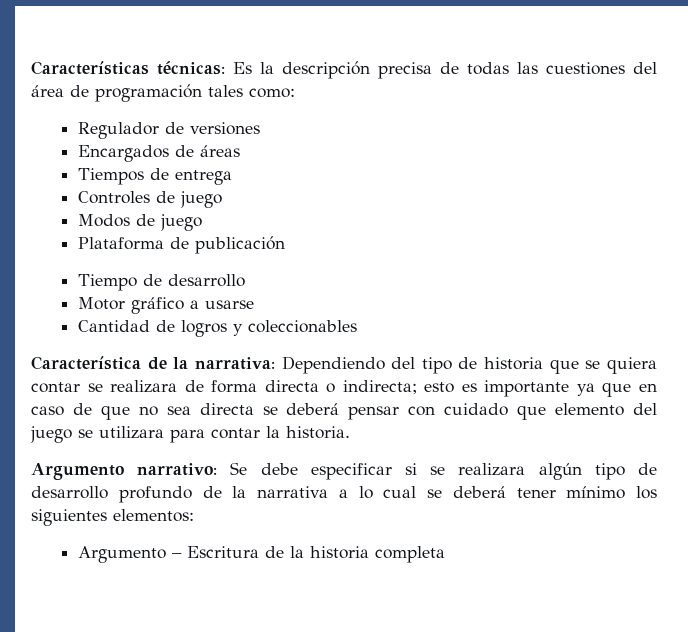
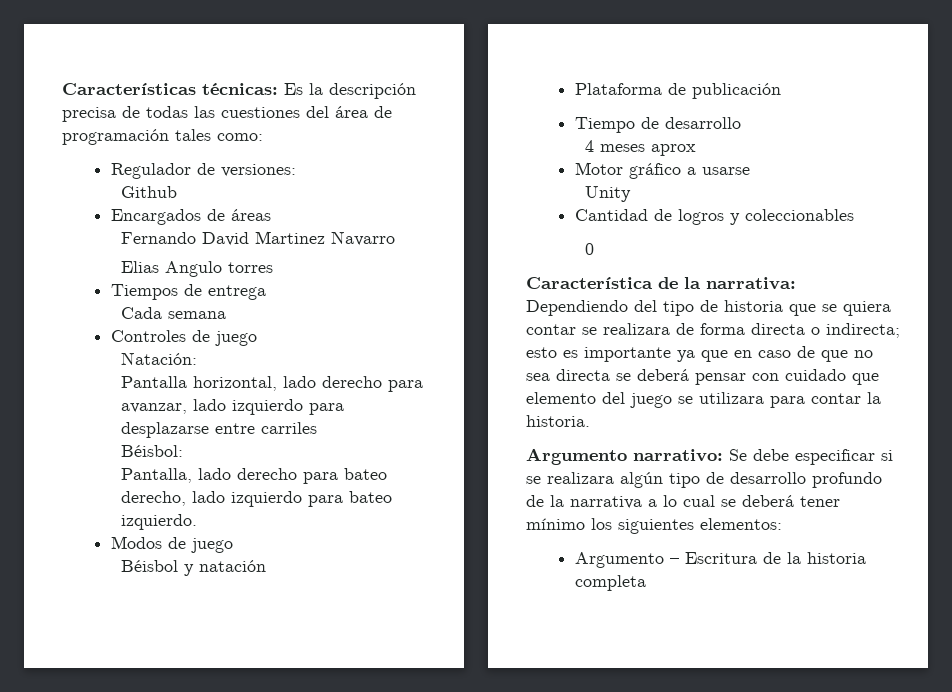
- Regulador de versiones
+ Regulador de versiones:
+ Github
+ Fernando David Martinez Navarro
+ Elias Angulo torres
+ Cada semana
+ Natación:
+ Pantalla horizontal, lado derecho para avanzar, lado izquierdo para desplazarse entre carriles
+ Béisbol:
+ Pantalla, lado derecho para bateo derecho, lado izquierdo para bateo izquierdo.
+ Béisbol y natación
+ 4 meses aprox
+ Unity
+ 0

